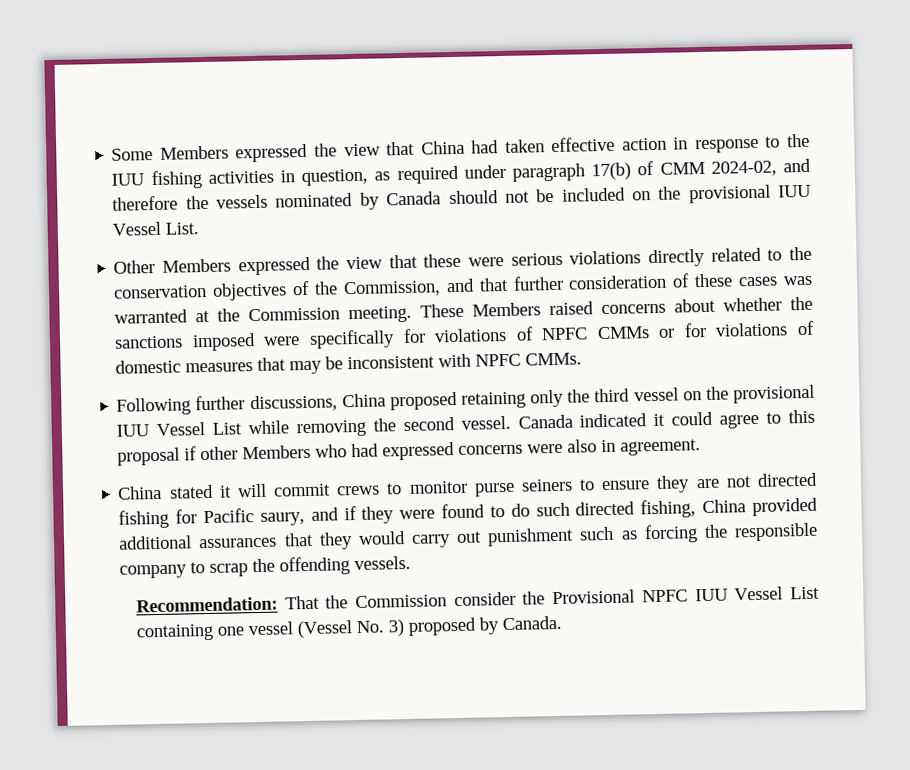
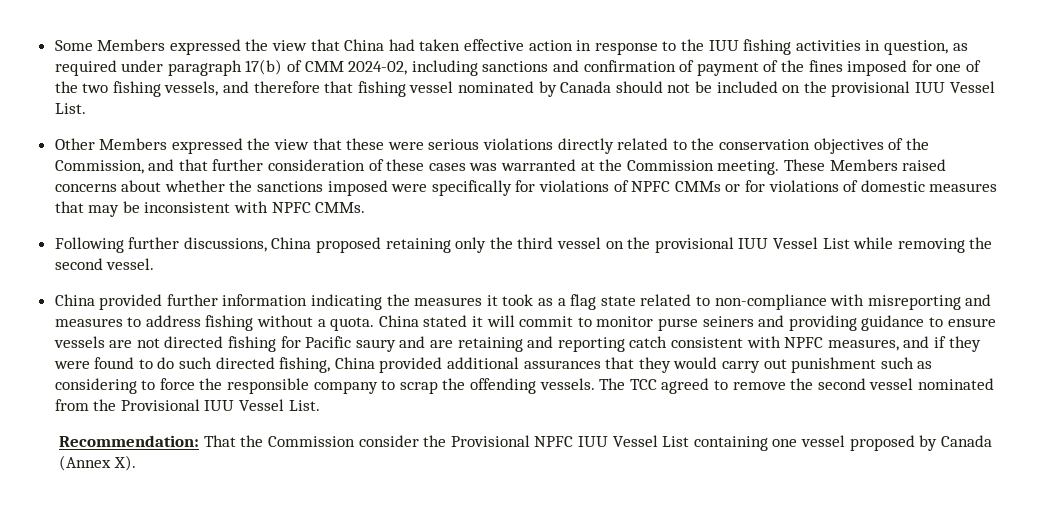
- Some Members expressed the view that China had taken effective action in response to the IUU fishing activities in question, as required under paragraph 17(b) of CMM 2024-02, and therefore the vessels nominated by Canada should not be included on the provisional IUU Vessel List.
+ Some Members expressed the view that China had taken effective action in response to the IUU fishing activities in question, as required under paragraph 17(b) of CMM 2024-02, including sanctions and confirmation of payment of the fines imposed for one of the two fishing vessels, and therefore that fishing vessel nominated by Canada should not be included on the provisional IUU Vessel List.
- Following further discussions, China proposed retaining only the third vessel on the provisional IUU Vessel List while removing the second vessel. Canada indicated it could agree to this proposal if other Members who had expressed concerns were also in agreement.
- China stated it will commit crews to monitor purse seiners to ensure they are not directed fishing for Pacific saury, and if they were found to do such directed fishing, China provided additional assurances that they would carry out punishment such as forcing the responsible company to scrap the offending vessels.
+ Following further discussions, China proposed retaining only the third vessel on the provisional IUU Vessel List while removing the second vessel.
+ China provided further information indicating the measures it took as a flag state related to non-compliance with misreporting and measures to address fishing without a quota. China stated it will commit to monitor purse seiners and providing guidance to ensure vessels are not directed fishing for Pacific saury and are retaining and reporting catch consistent with NPFC measures, and if they were found to do such directed fishing, China provided additional assurances that they would carry out punishment such as considering to force the responsible company to scrap the offending vessels. The TCC agreed to remove the second vessel nominated from the Provisional IUU Vessel List.
- Recommendation: That the Commission consider the Provisional NPFC IUU Vessel List containing one vessel (Vessel No. 3) proposed by Canada.
+ Recommendation: That the Commission consider the Provisional NPFC IUU Vessel List containing one vessel proposed by Canada (Annex X).

